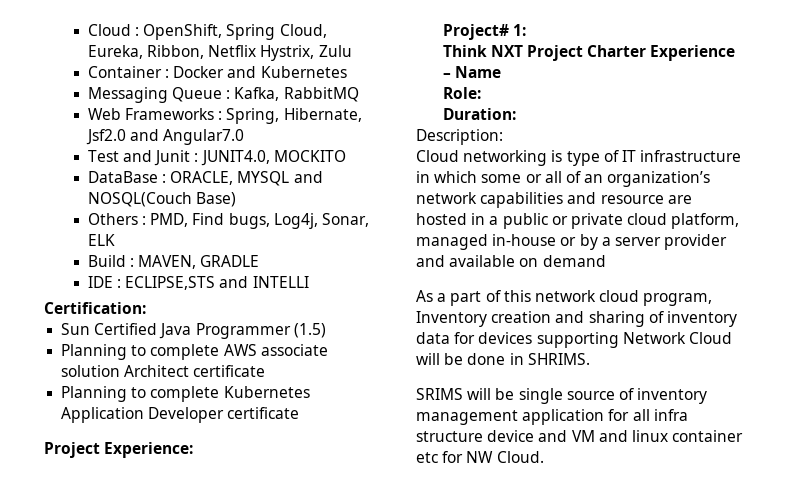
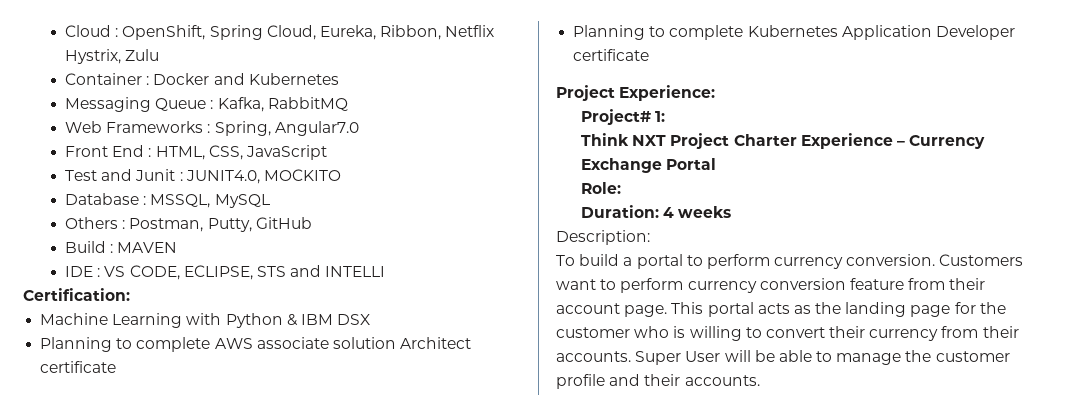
- Web Frameworks : Spring, Hibernate, Jsf2.0 and Angular7.0
+ Web Frameworks : Spring, Angular7.0
+ Front End : HTML, CSS, JavaScript
- DataBase : ORACLE, MYSQL and NOSQL(Couch Base)
- Others : PMD, Find bugs, Log4j, Sonar, ELK
+ Database : MSSQL, MySQL
+ Others : Postman, Putty, GitHub
- Build : MAVEN, GRADLE
+ Build : MAVEN
- IDE : ECLIPSE,STS and INTELLI
+ IDE : VS CODE, ECLIPSE, STS and INTELLI
- Sun Certified Java Programmer (1.5)
+ Machine Learning with Python & IBM DSX
- Think NXT Project Charter Experience – Name
+ Think NXT Project Charter Experience – Currency Exchange Portal
- Duration:
+ Duration: 4 weeks
- Cloud networking is type of IT infrastructure in which some or all of an organization’s network capabilities and resource are hosted in a public or private cloud platform, managed in-house or by a server provider and available on demand
- As a part of this network cloud program, Inventory creation and sharing of inventory data for devices supporting Network Cloud will be done in SHRIMS.
- SRIMS will be single source of inventory management application for all infra structure device and VM and linux container etc for NW Cloud.
+ To build a portal to perform currency conversion. Customers want to perform currency conversion feature from their account page. This portal acts as the landing page for the customer who is willing to convert their currency from their accounts. Super User will be able to manage the customer profile and their accounts.

